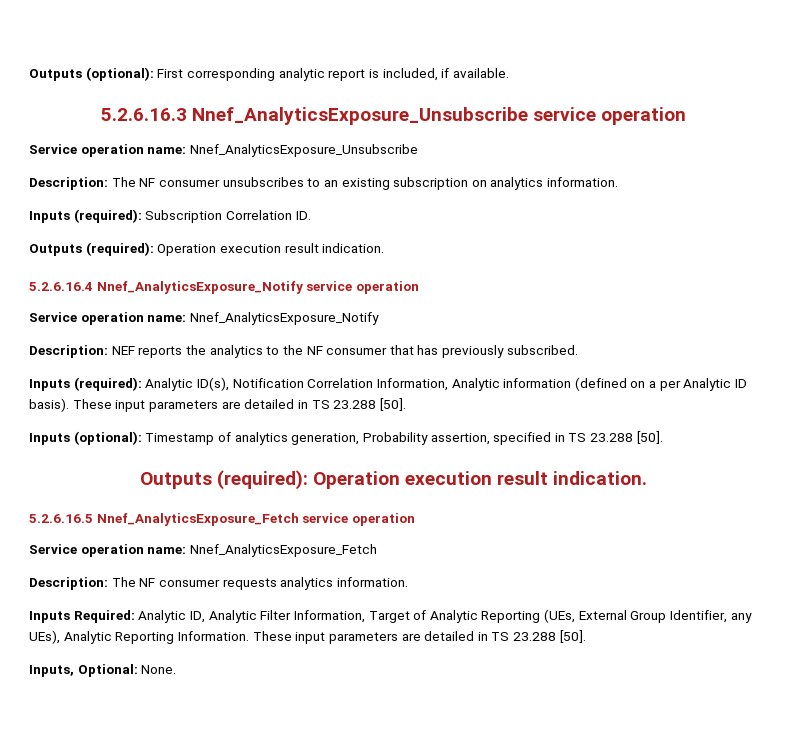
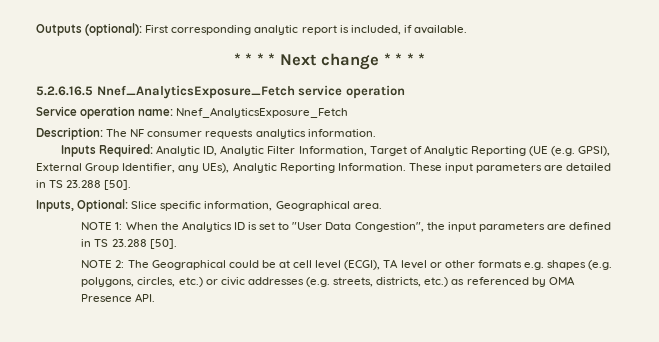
- 5.2.6.16.3 Nnef_AnalyticsExposure_Unsubscribe service operation
- Service operation name: Nnef_AnalyticsExposure_Unsubscribe
- Description: The NF consumer unsubscribes to an existing subscription on analytics information.
- Inputs (required): Subscription Correlation ID.
- Outputs (required): Operation execution result indication.
- 5.2.6.16.4 Nnef_AnalyticsExposure_Notify service operation
- Service operation name: Nnef_AnalyticsExposure_Notify
- Description: NEF reports the analytics to the NF consumer that has previously subscribed.
- Inputs (required): Analytic ID(s), Notification Correlation Information, Analytic information (defined on a per Analytic ID basis). These input parameters are detailed in TS 23.288 [50].
- Inputs (optional): Timestamp of analytics generation, Probability assertion, specified in TS 23.288 [50].
- Outputs (required): Operation execution result indication.
+ * * * * Next change * * * *
- Inputs Required: Analytic ID, Analytic Filter Information, Target of Analytic Reporting (UEs, External Group Identifier, any UEs), Analytic Reporting Information.
+ Inputs Required: Analytic ID, Analytic Filter Information, Target of Analytic Reporting (UE (e.g. GPSI), External Group Identifier, any UEs), Analytic Reporting Information.
- Inputs, Optional: None.
+ Inputs, Optional: Slice specific information, Geographical area.
+ NOTE 1: When the Analytics ID is set to "User Data Congestion", the input parameters are defined in TS 23.288 [50].
+ NOTE 2: The Geographical could be at cell level (ECGI), TA level or other formats e.g. shapes (e.g. polygons, circles, etc.) or civic addresses (e.g. streets, districts, etc.) as referenced by OMA Presence API.

